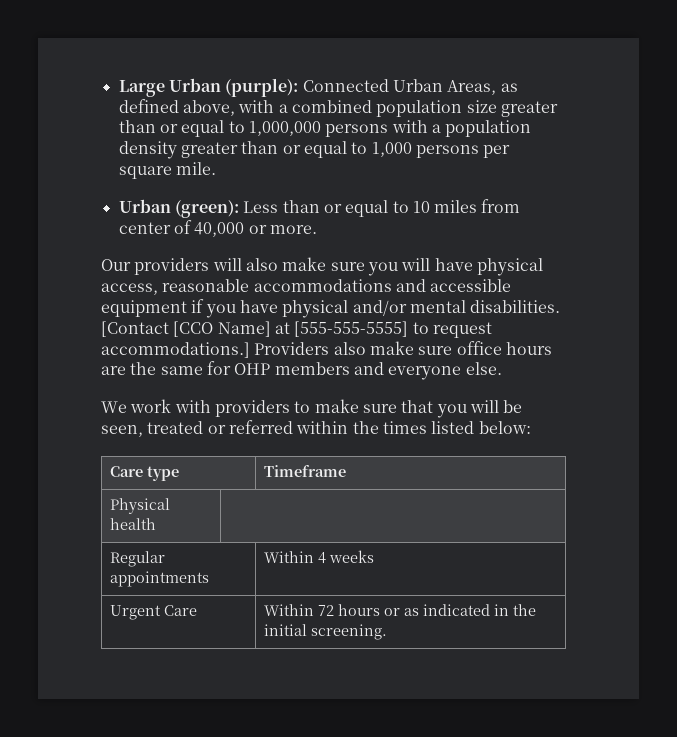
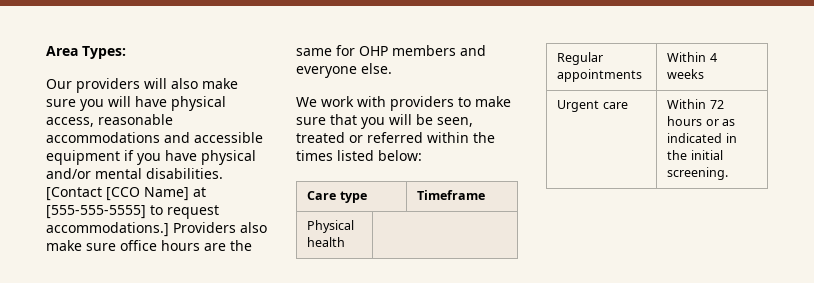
- Large Urban (purple): Connected Urban Areas, as defined above, with a combined population size greater than or equal to 1,000,000 persons with a population density greater than or equal to 1,000 persons per square mile.
- Urban (green): Less than or equal to 10 miles from center of 40,000 or more.
+ Area Types:
- Urgent Care | Within 72 hours or as indicated in the initial screening.
+ Urgent care | Within 72 hours or as indicated in the initial screening.

